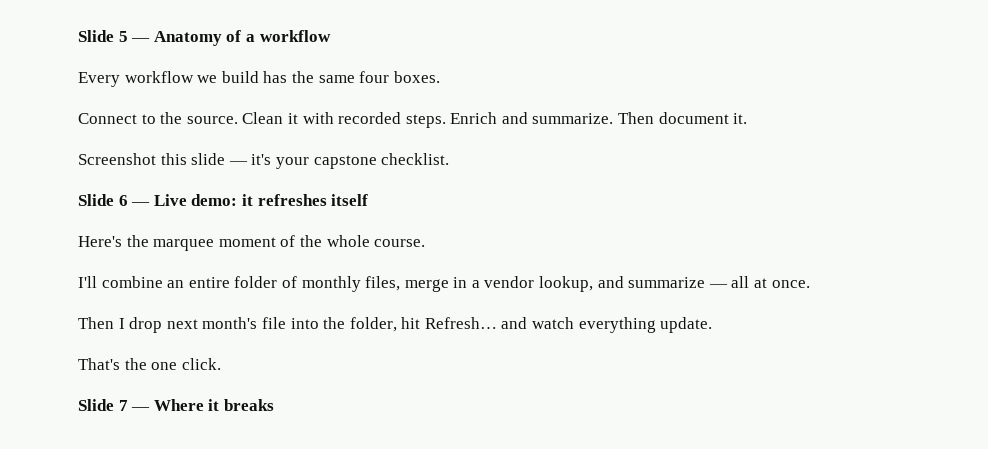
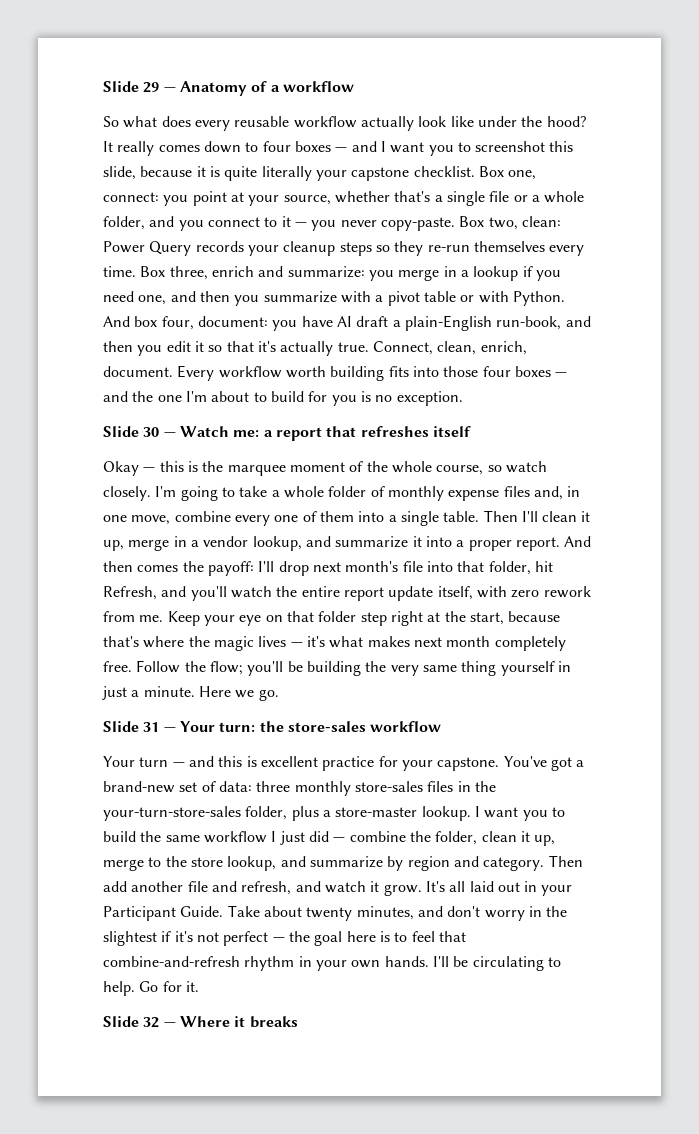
- Slide 5 — Anatomy of a workflow
+ Slide 29 — Anatomy of a workflow
- Every workflow we build has the same four boxes.
- Connect to the source. Clean it with recorded steps. Enrich and summarize. Then document it.
- Screenshot this slide — it's your capstone checklist.
- Slide 6 — Live demo: it refreshes itself
- Here's the marquee moment of the whole course.
- I'll combine an entire folder of monthly files, merge in a vendor lookup, and summarize — all at once.
- Then I drop next month's file into the folder, hit Refresh… and watch everything update.
- That's the one click.
- Slide 7 — Where it breaks
+ So what does every reusable workflow actually look like under the hood? It really comes down to four boxes — and I want you to screenshot this slide, because it is quite literally your capstone checklist. Box one, connect: you point at your source, whether that's a single file or a whole folder, and you connect to it — you never copy‑paste. Box two, clean: Power Query records your cleanup steps so they re‑run themselves every time. Box three, enrich and summarize: you merge in a lookup if you need one, and then you summarize with a pivot table or with Python. And box four, document: you have AI draft a plain‑English run‑book, and then you edit it so that it's actually true. Connect, clean, enrich, document. Every workflow worth building fits into those four boxes — and the one I'm about to build for you is no exception.
+ Slide 30 — Watch me: a report that refreshes itself
+ Okay — this is the marquee moment of the whole course, so watch closely. I'm going to take a whole folder of monthly expense files and, in one move, combine every one of them into a single table. Then I'll clean it up, merge in a vendor lookup, and summarize it into a proper report. And then comes the payoff: I'll drop next month's file into that folder, hit Refresh, and you'll watch the entire report update itself, with zero rework from me. Keep your eye on that folder step right at the start, because that's where the magic lives — it's what makes next month completely free. Follow the flow; you'll be building the very same thing yourself in just a minute. Here we go.
+ Slide 31 — Your turn: the store-sales workflow
+ Your turn — and this is excellent practice for your capstone. You've got a brand‑new set of data: three monthly store‑sales files in the your‑turn‑store‑sales folder, plus a store‑master lookup. I want you to build the same workflow I just did — combine the folder, clean it up, merge to the store lookup, and summarize by region and category. Then add another file and refresh, and watch it grow. It's all laid out in your Participant Guide. Take about twenty minutes, and don't worry in the slightest if it's not perfect — the goal here is to feel that combine‑and‑refresh rhythm in your own hands. I'll be circulating to help. Go for it.
+ Slide 32 — Where it breaks

